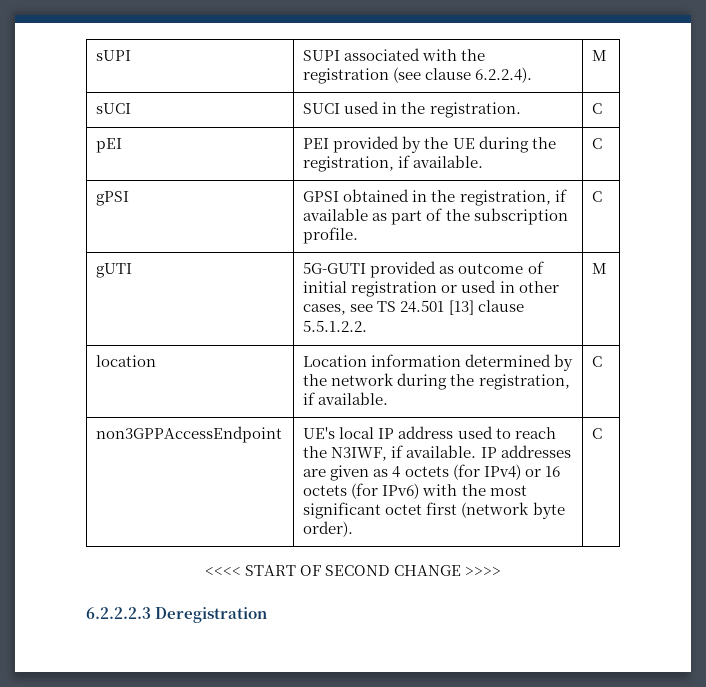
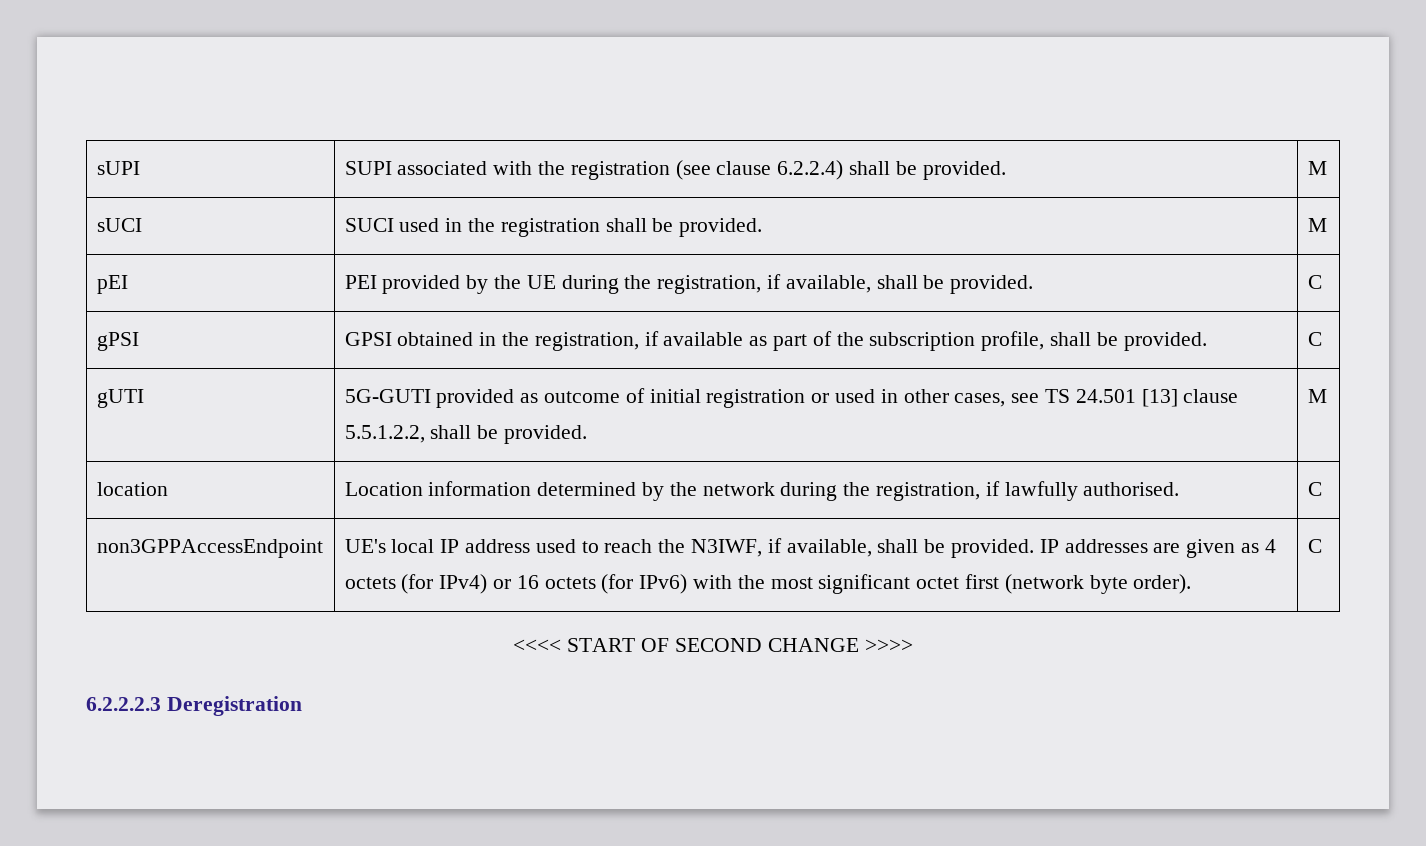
- sUPI | SUPI associated with the registration (see clause 6.2.2.4). | M
+ sUPI | SUPI associated with the registration (see clause 6.2.2.4) shall be provided. | M
- sUCI | SUCI used in the registration. | C
+ sUCI | SUCI used in the registration shall be provided. | M
- pEI | PEI provided by the UE during the registration, if available. | C
+ pEI | PEI provided by the UE during the registration, if available, shall be provided. | C
- gPSI | GPSI obtained in the registration, if available as part of the subscription profile. | C
+ gPSI | GPSI obtained in the registration, if available as part of the subscription profile, shall be provided. | C
- gUTI | 5G-GUTI provided as outcome of initial registration or used in other cases, see TS 24.501 [13] clause 5.5.1.2.2. | M
+ gUTI | 5G-GUTI provided as outcome of initial registration or used in other cases, see TS 24.501 [13] clause 5.5.1.2.2, shall be provided. | M
- location | Location information determined by the network during the registration, if available. | C
+ location | Location information determined by the network during the registration, if lawfully authorised. | C
- non3GPPAccessEndpoint | UE's local IP address used to reach the N3IWF, if available. IP addresses are given as 4 octets (for IPv4) or 16 octets (for IPv6) with the most significant octet first (network byte order). | C
+ non3GPPAccessEndpoint | UE's local IP address used to reach the N3IWF, if available, shall be provided. IP addresses are given as 4 octets (for IPv4) or 16 octets (for IPv6) with the most significant octet first (network byte order). | C

